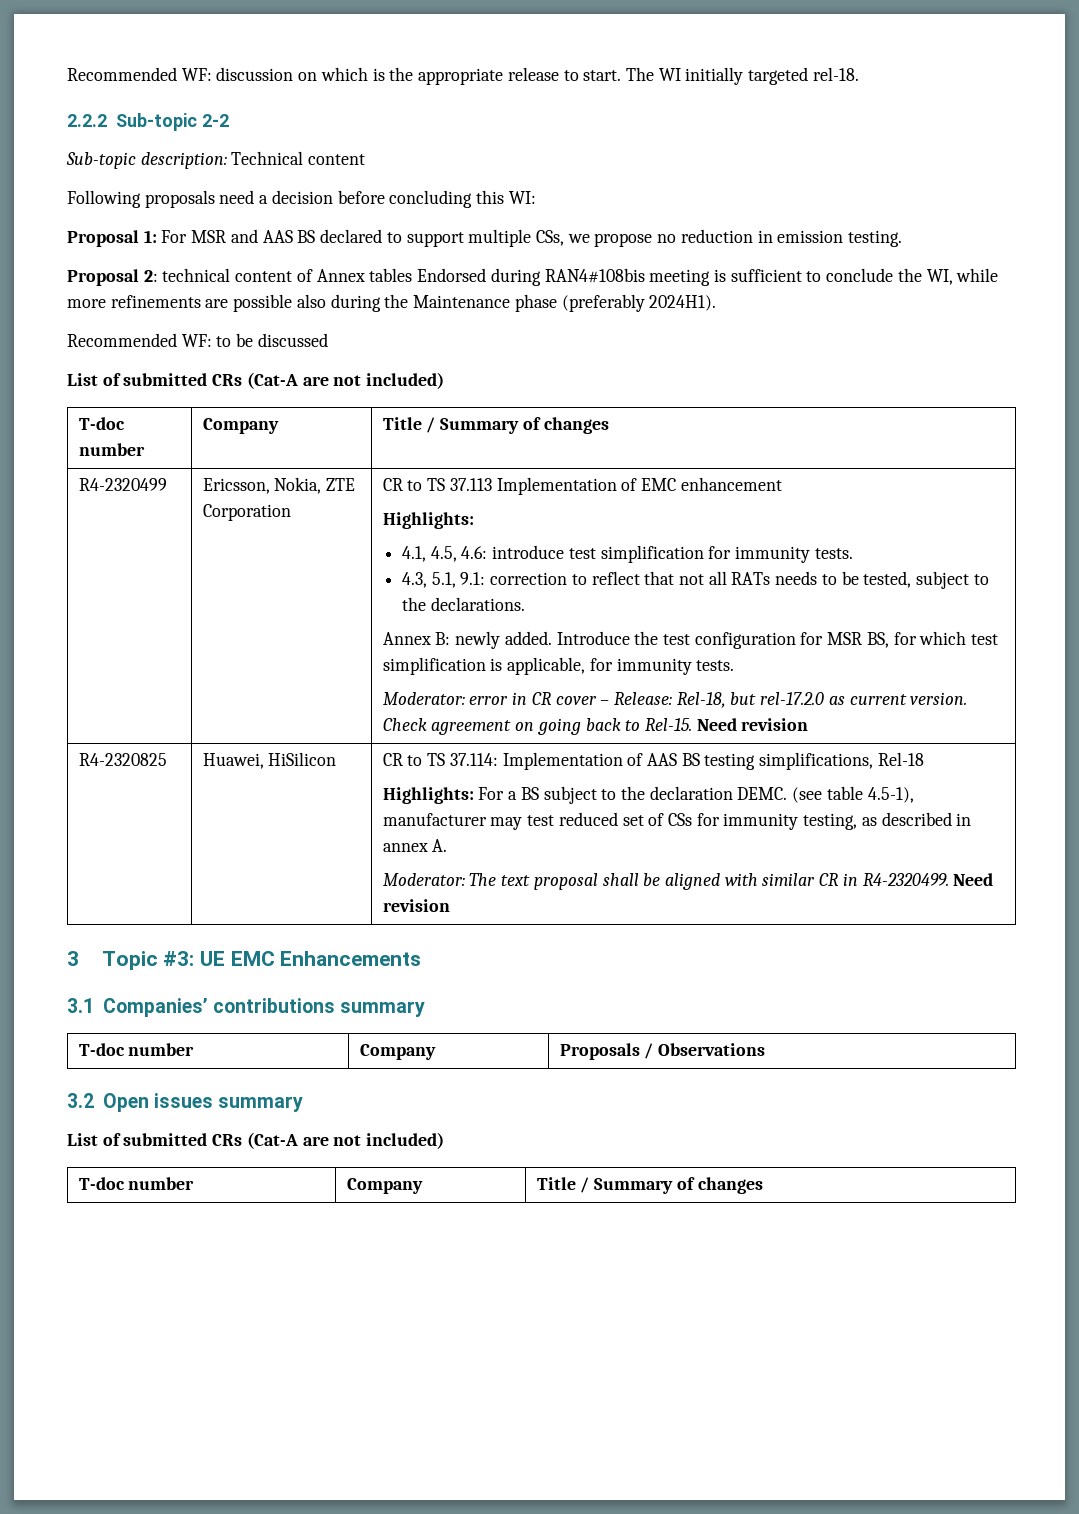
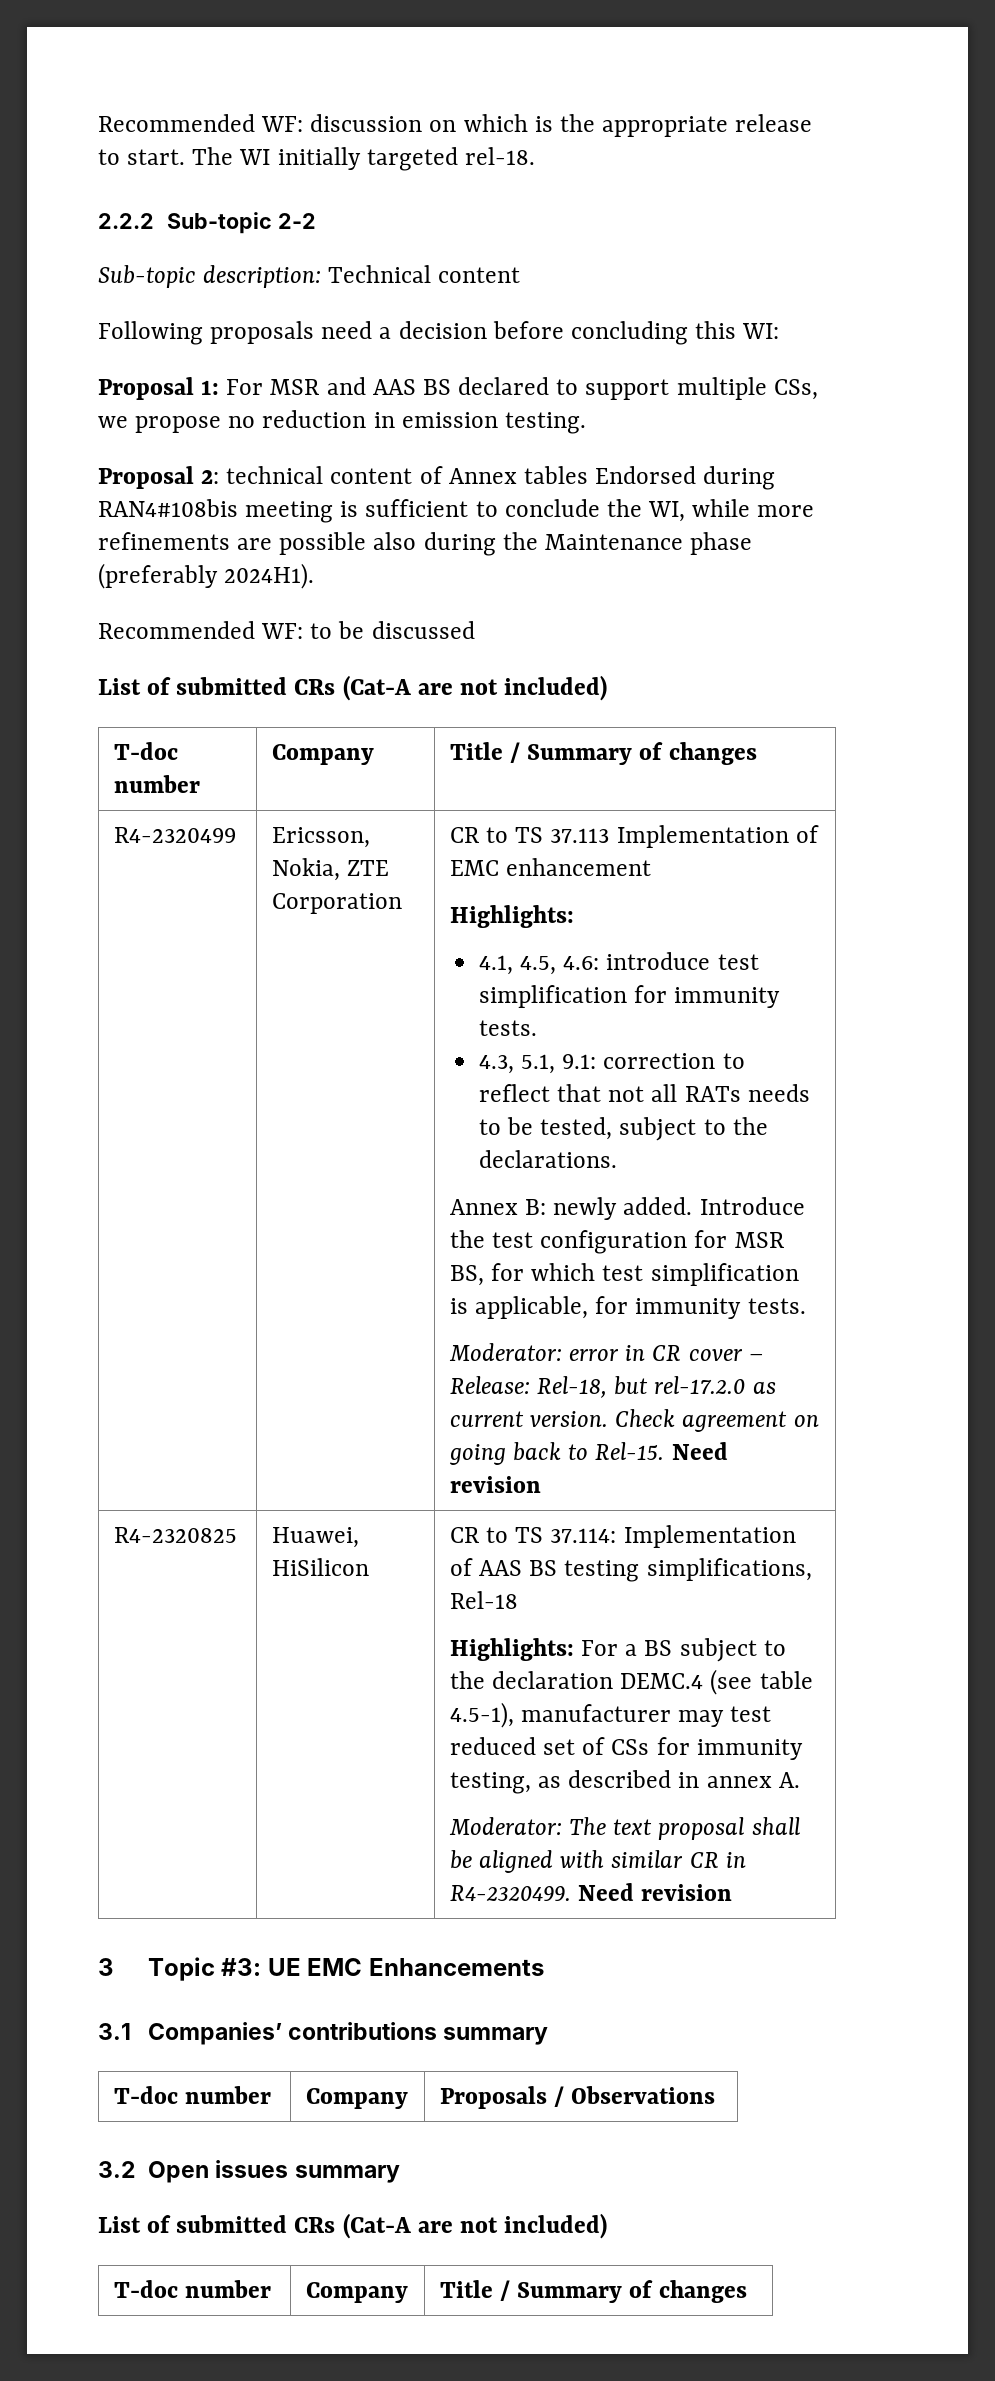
- Highlights: For a BS subject to the declaration DEMC. (see table 4.5-1), manufacturer may test reduced set of CSs for immunity testing, as described in annex A.
+ Highlights: For a BS subject to the declaration DEMC.4 (see table 4.5-1), manufacturer may test reduced set of CSs for immunity testing, as described in annex A.

